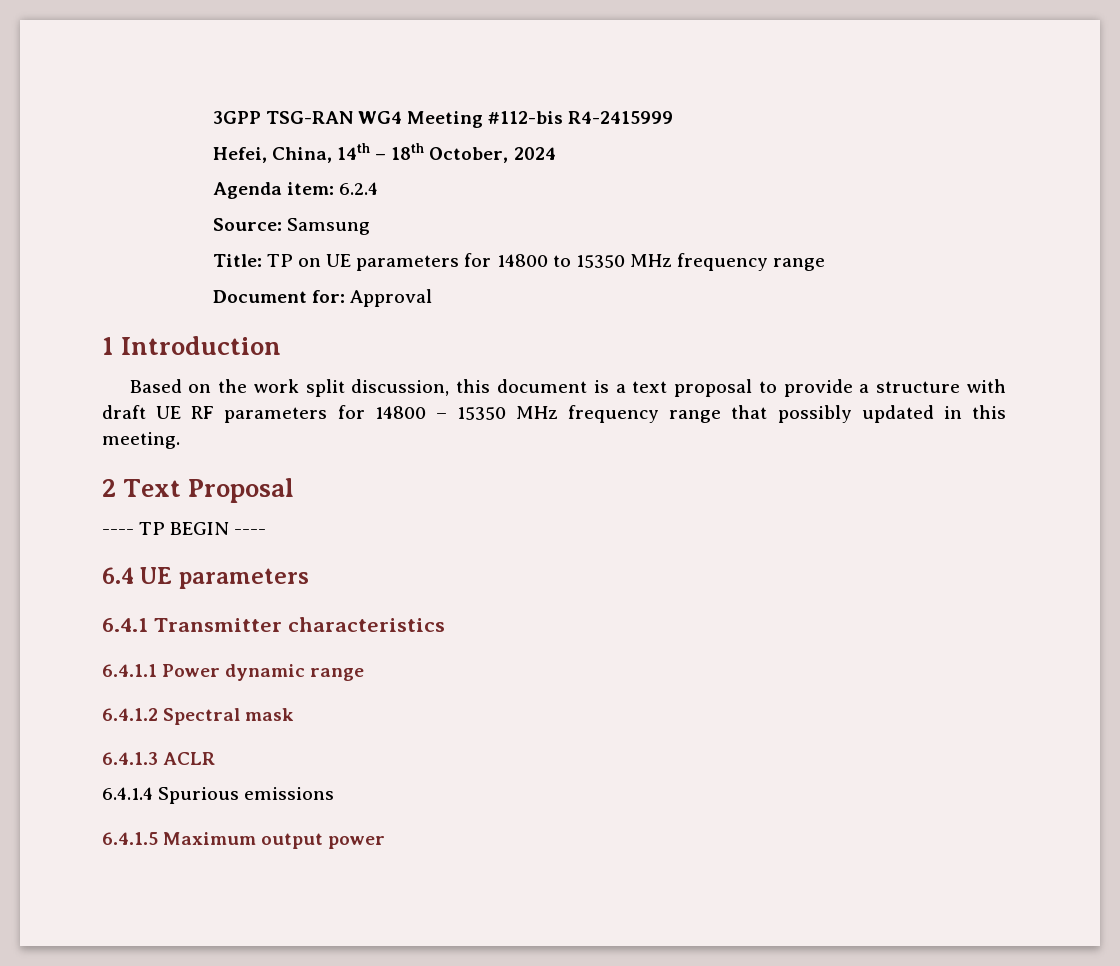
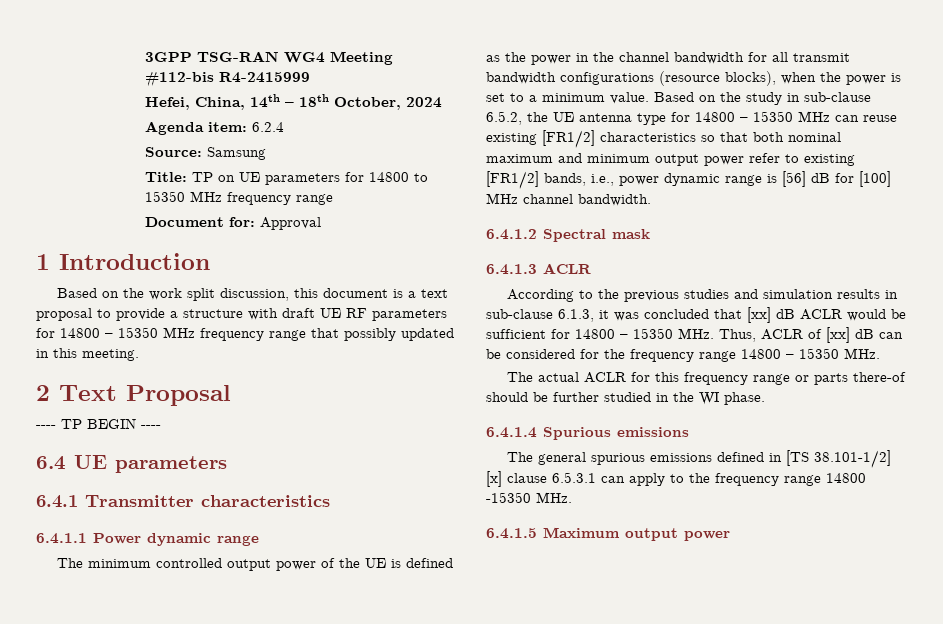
+ The minimum controlled output power of the UE is defined as the power in the channel bandwidth for all transmit bandwidth configurations (resource blocks), when the power is set to a minimum value. Based on the study in sub-clause 6.5.2, the UE antenna type for 14800 – 15350 MHz can reuse existing [FR1/2] characteristics so that both nominal maximum and minimum output power refer to existing [FR1/2] bands, i.e., power dynamic range is [56] dB for [100] MHz channel bandwidth.
+ According to the previous studies and simulation results in sub-clause 6.1.3, it was concluded that [xx] dB ACLR would be sufficient for 14800 – 15350 MHz. Thus, ACLR of [xx] dB can be considered for the frequency range 14800 – 15350 MHz.
+ The actual ACLR for this frequency range or parts there-of should be further studied in the WI phase.
  6.4.1.4 Spurious emissions
+ The general spurious emissions defined in [TS 38.101-1/2] [x] clause 6.5.3.1 can apply to the frequency range 14800 -15350 MHz.

